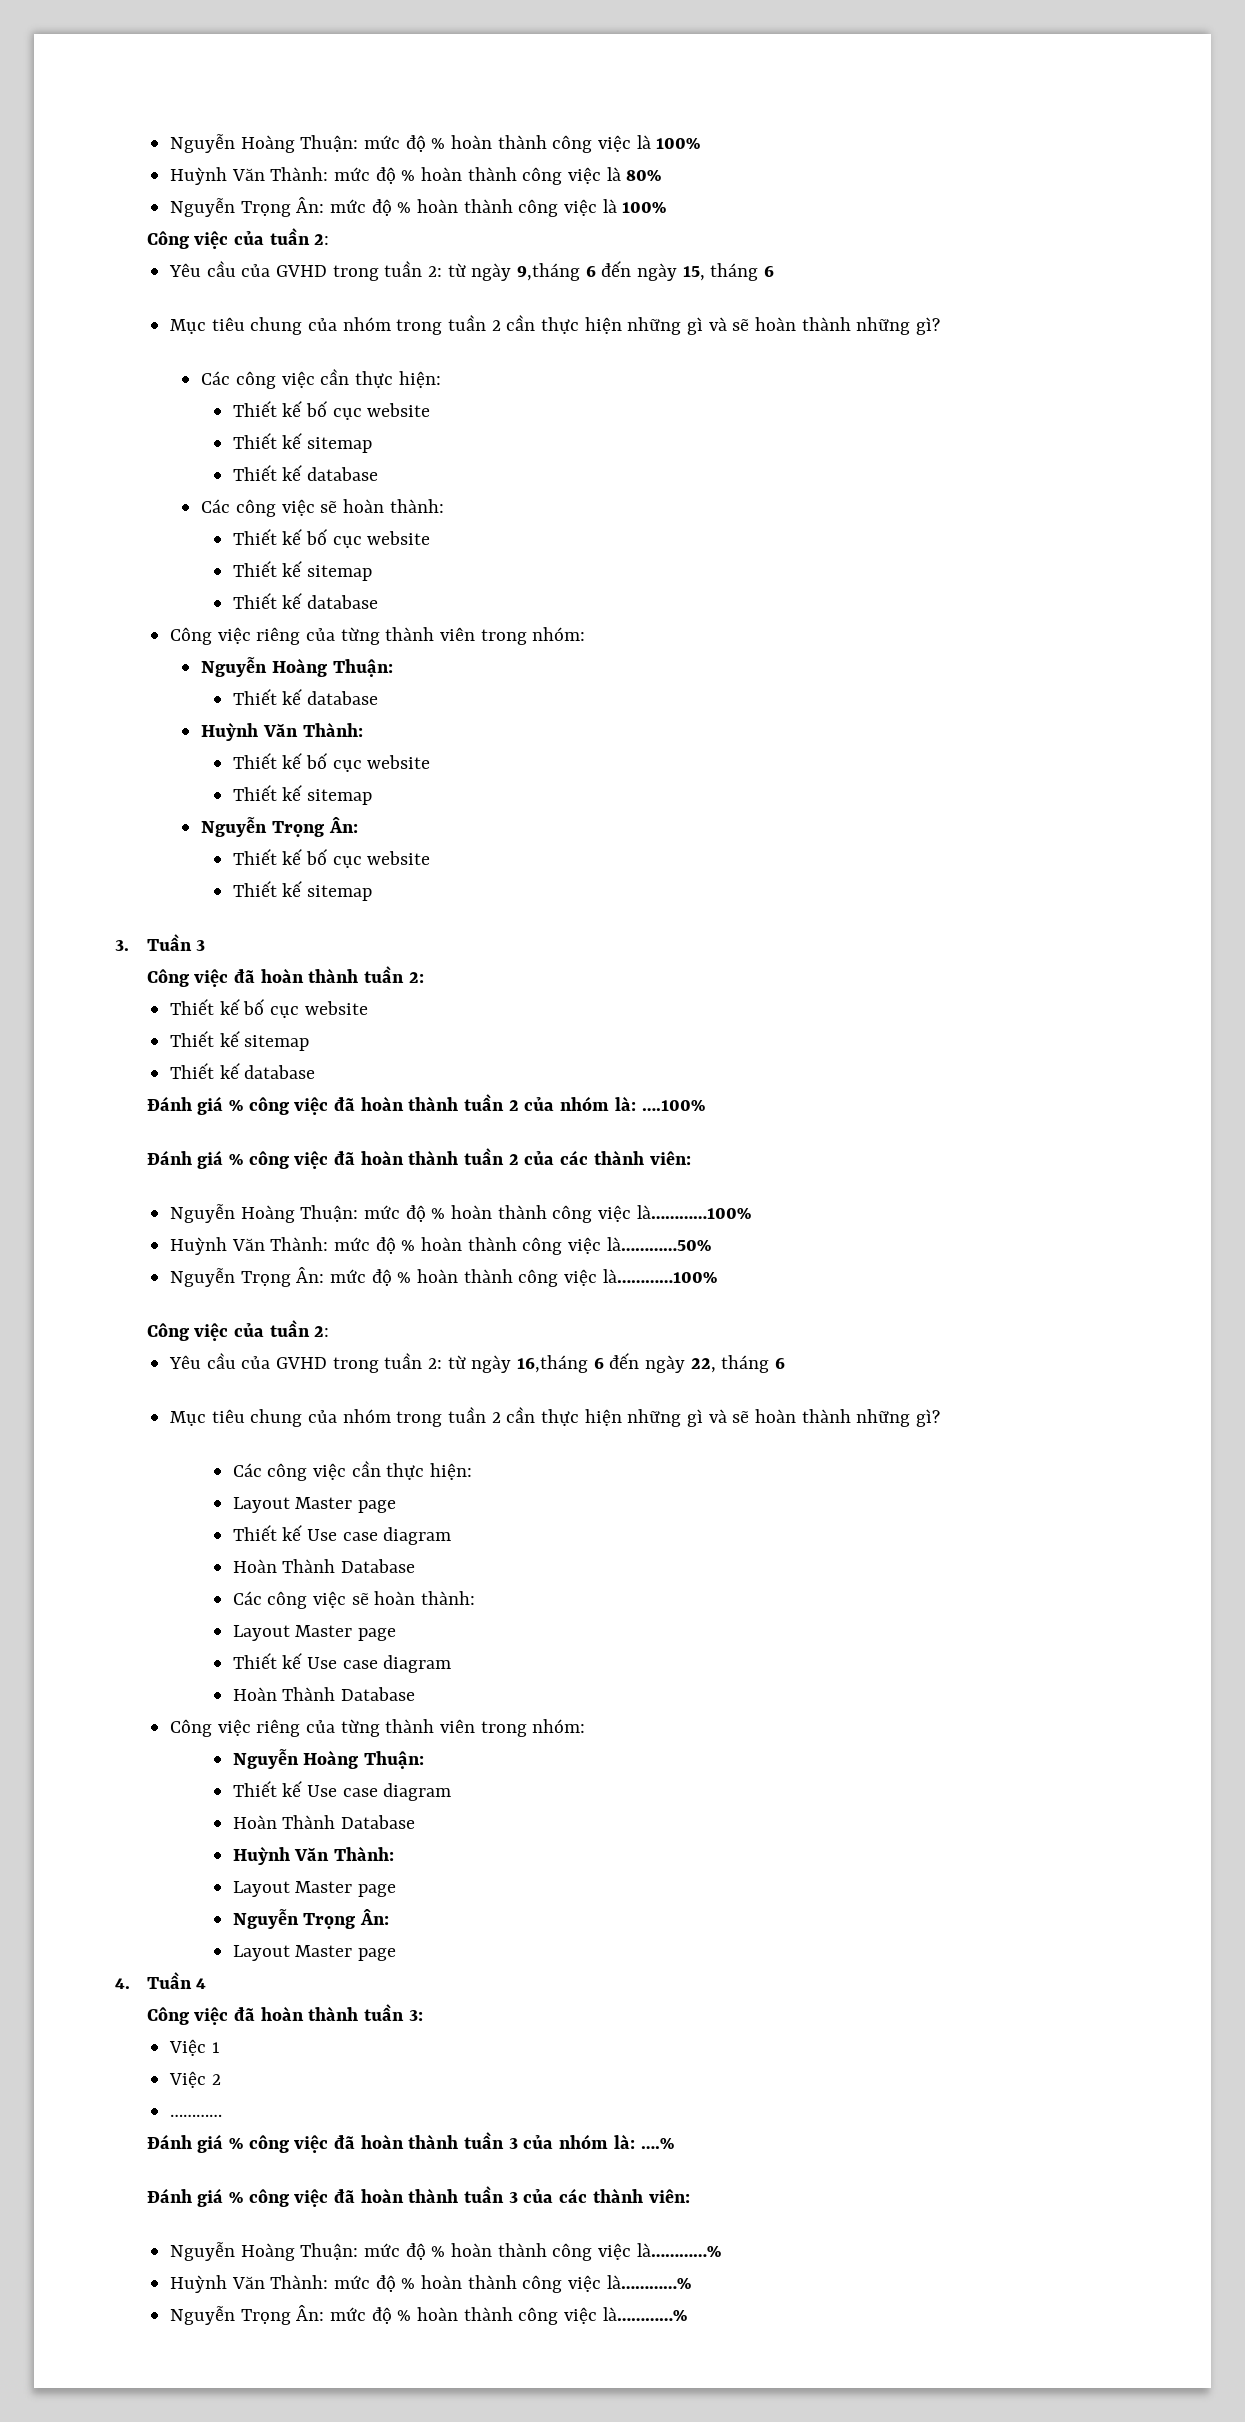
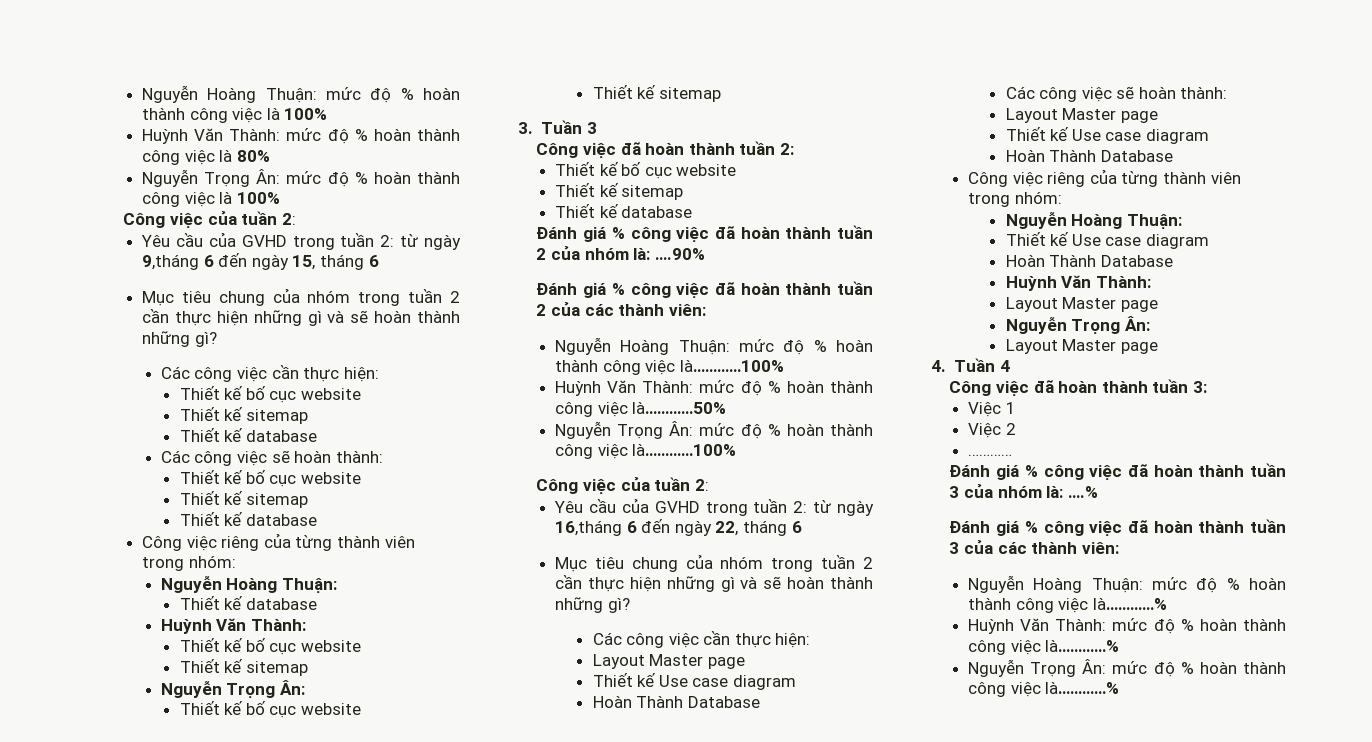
- Đánh giá % công việc đã hoàn thành tuần 2 của nhóm là: ….100%
+ Đánh giá % công việc đã hoàn thành tuần 2 của nhóm là: ….90%

